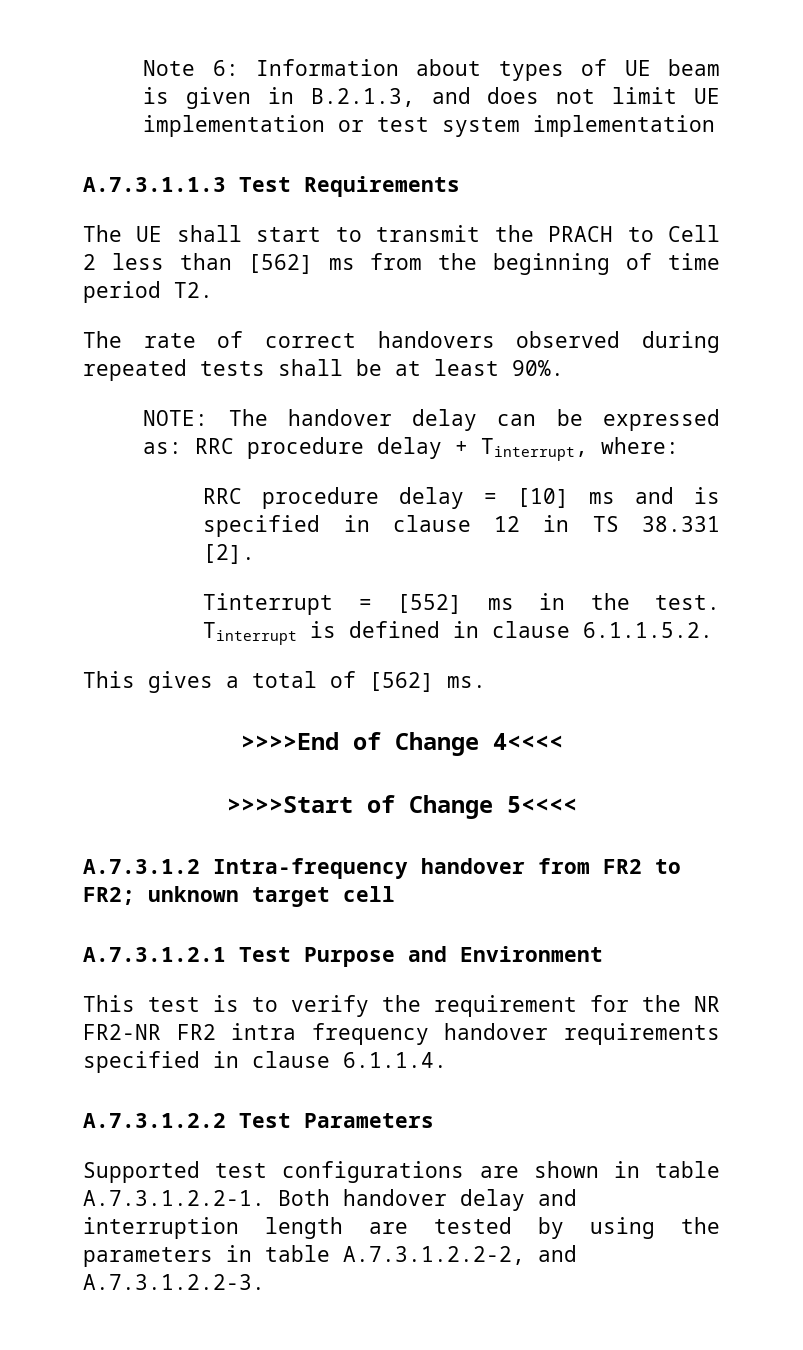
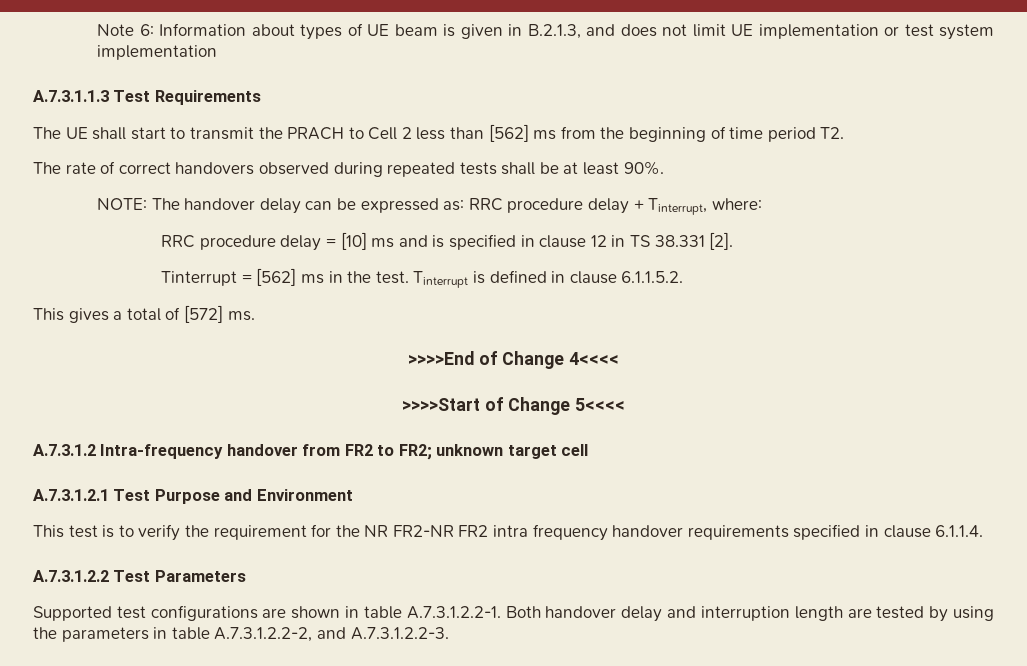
- Tinterrupt = [552] ms in the test.
+ Tinterrupt = [562] ms in the test.
- This gives a total of [562] ms.
+ This gives a total of [572] ms.

